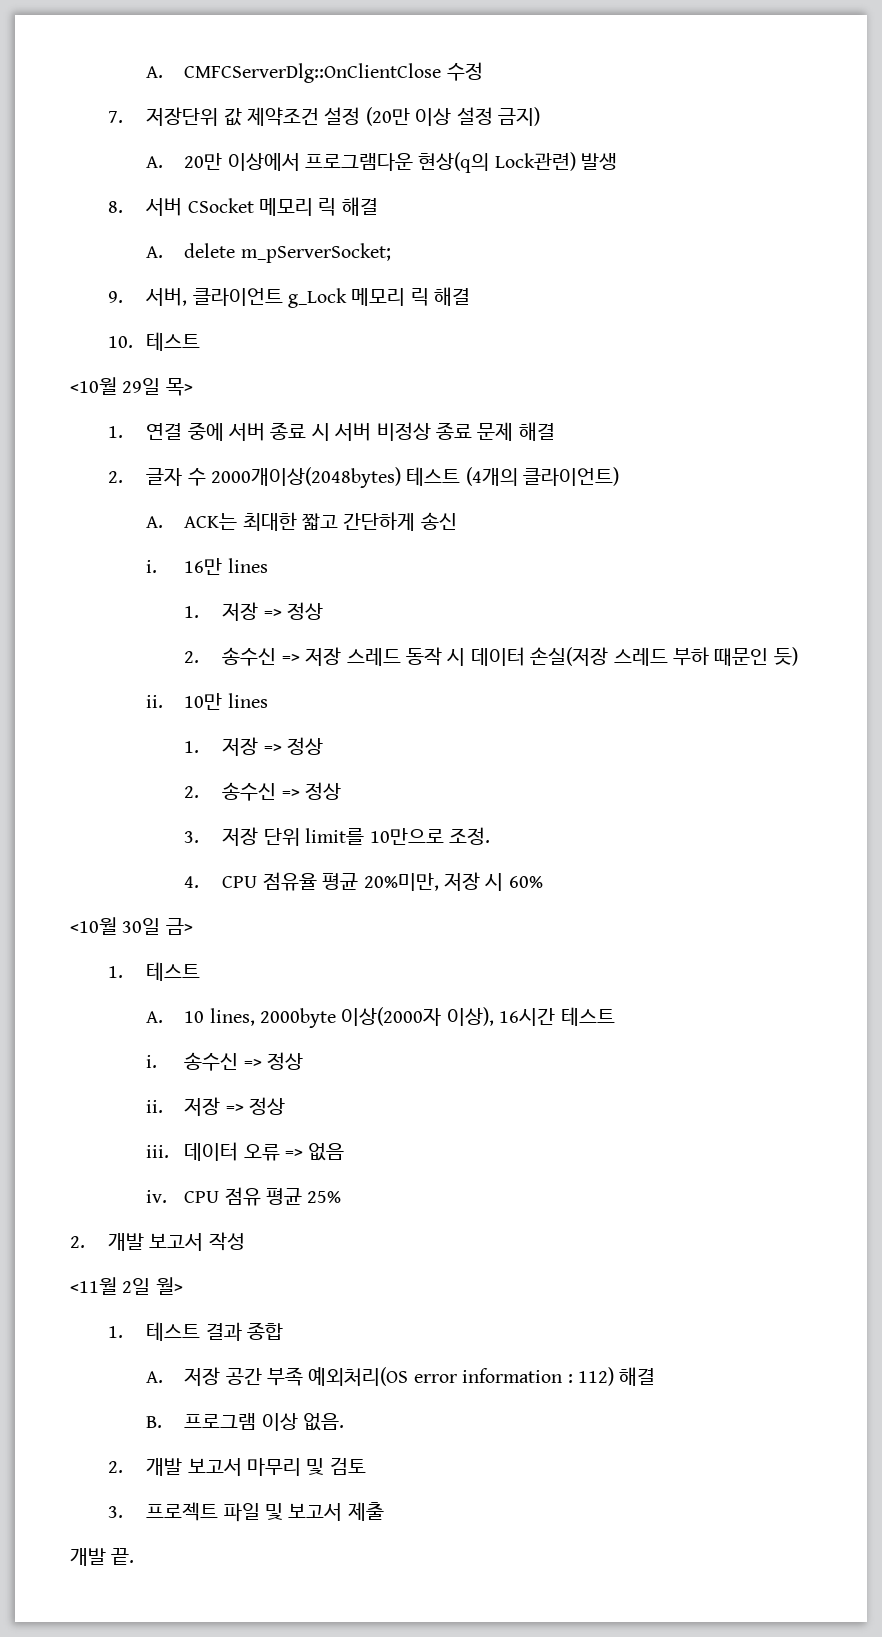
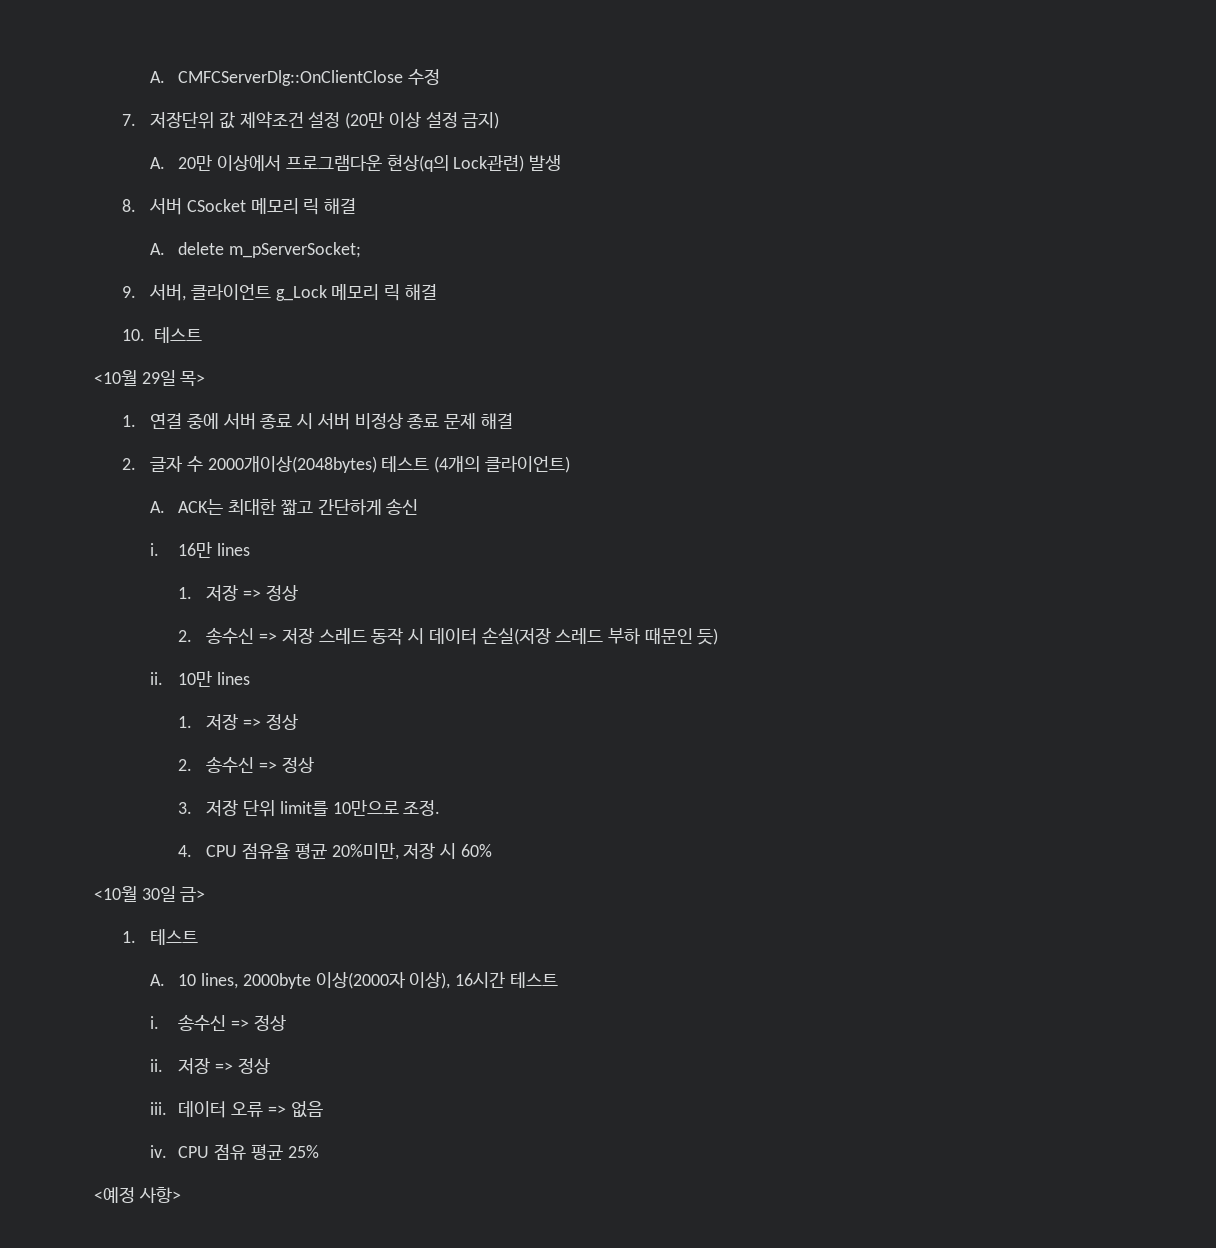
- 2. 개발 보고서 작성
- <11월 2일 월>
- 1. 테스트 결과 종합
- A. 저장 공간 부족 예외처리(OS error information : 112) 해결
- B. 프로그램 이상 없음.
- 2. 개발 보고서 마무리 및 검토
- 3. 프로젝트 파일 및 보고서 제출
- 개발 끝.
+ <예정 사항>

